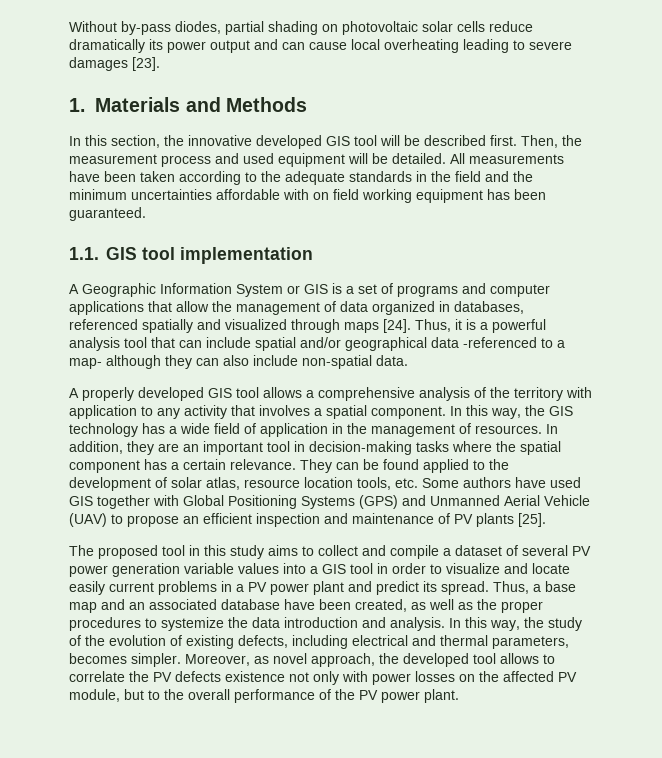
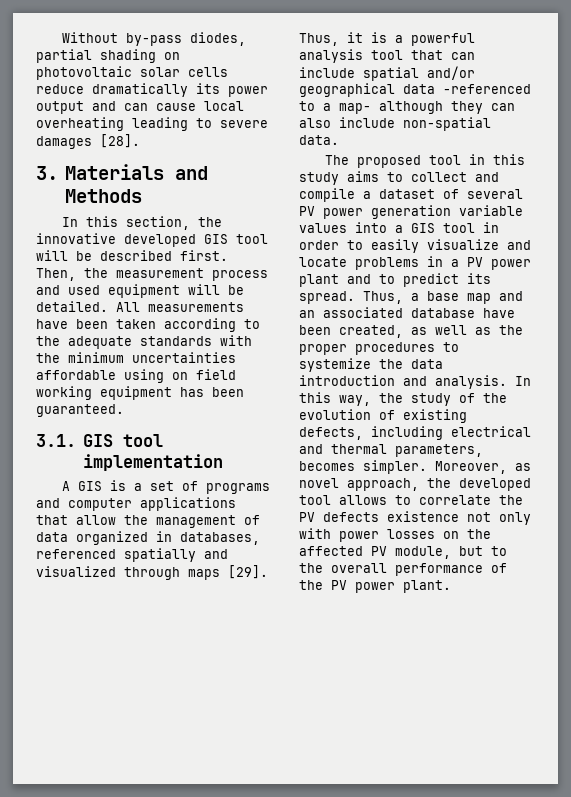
- Without by-pass diodes, partial shading on photovoltaic solar cells reduce dramatically its power output and can cause local overheating leading to severe damages [23].
- 1. Materials and Methods
+ Without by-pass diodes, partial shading on photovoltaic solar cells reduce dramatically its power output and can cause local overheating leading to severe damages [28].
+ 3. Materials and Methods
- All measurements have been taken according to the adequate standards in the field and the minimum uncertainties affordable with on field working equipment has been guaranteed.
+ All measurements have been taken according to the adequate standards with the minimum uncertainties affordable using on field working equipment has been guaranteed.
- 1.1. GIS tool implementation
+ 3.1. GIS tool implementation
- A Geographic Information System or GIS is a set of programs and computer applications that allow the management of data organized in databases, referenced spatially and visualized through maps [24].
+ A GIS is a set of programs and computer applications that allow the management of data organized in databases, referenced spatially and visualized through maps [29].
- A properly developed GIS tool allows a comprehensive analysis of the territory with application to any activity that involves a spatial component. In this way, the GIS technology has a wide field of application in the management of resources. In addition, they are an important tool in decision-making tasks where the spatial component has a certain relevance. They can be found applied to the development of solar atlas, resource location tools, etc. Some authors have used GIS together with Global Positioning Systems (GPS) and Unmanned Aerial Vehicle (UAV) to propose an efficient inspection and maintenance of PV plants [25].
- The proposed tool in this study aims to collect and compile a dataset of several PV power generation variable values into a GIS tool in order to visualize and locate easily current problems in a PV power plant and predict its spread.
+ The proposed tool in this study aims to collect and compile a dataset of several PV power generation variable values into a GIS tool in order to easily visualize and locate problems in a PV power plant and to predict its spread.

